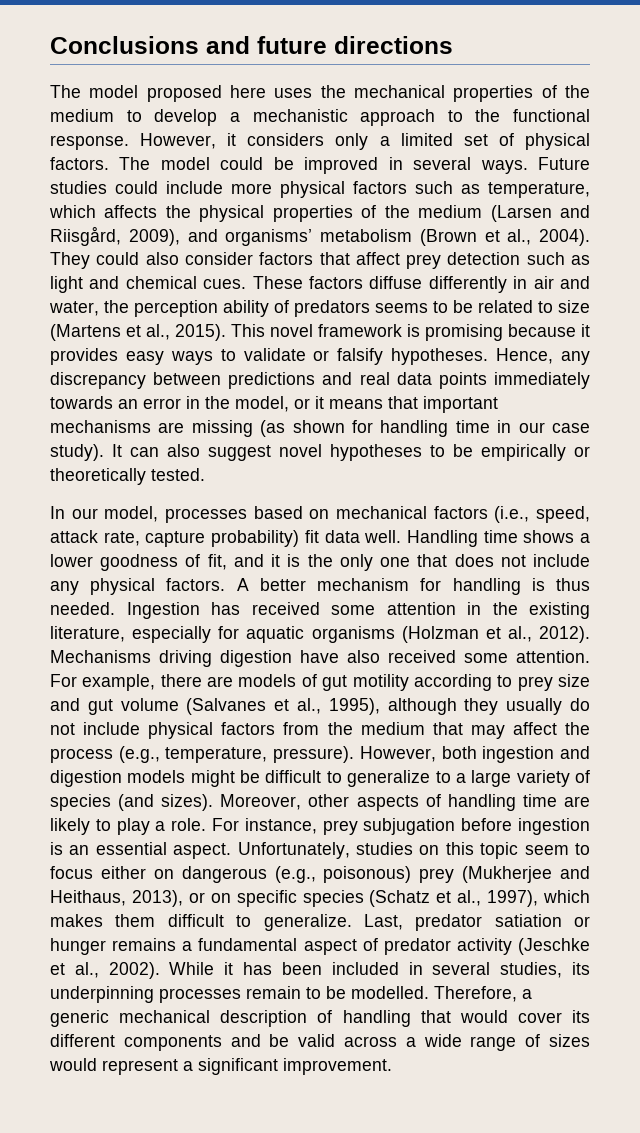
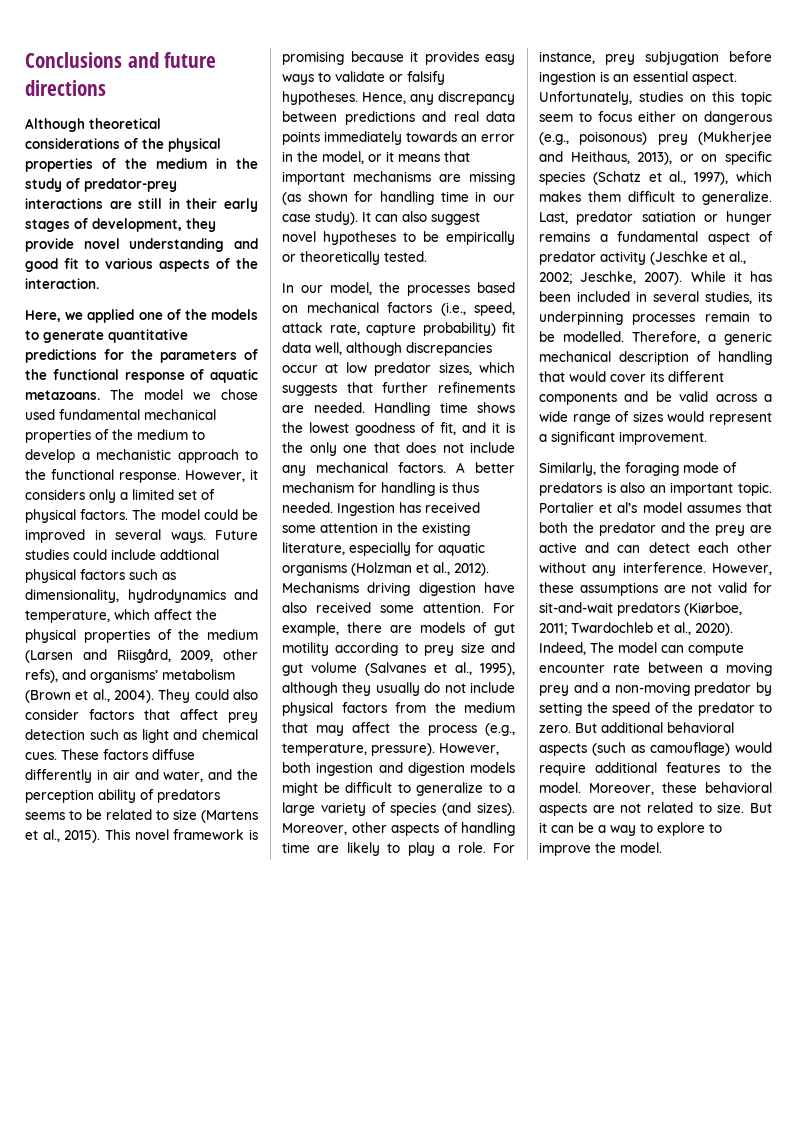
- The model proposed here uses the mechanical properties of the medium to develop a mechanistic approach to the functional response.
+ Although theoretical considerations of the physical properties of the medium in the study of predator-prey interactions are still in their early stages of development, they provide novel understanding and good fit to various aspects of the interaction.
+ Here, we applied one of the models to generate quantitative predictions for the parameters of the functional response of aquatic metazoans. The model we chose used fundamental mechanical properties of the medium to develop a mechanistic approach to the functional response.
- Future studies could include more physical factors such as temperature, which affects the physical properties of the medium (Larsen and Riisgård, 2009), and organisms’ metabolism (Brown et al., 2004).
+ Future studies could include addtional physical factors such as dimensionality, hydrodynamics and temperature, which affect the physical properties of the medium (Larsen and Riisgård, 2009, other refs), and organisms’ metabolism (Brown et al., 2004).
- These factors diffuse differently in air and water, the perception ability of predators seems to be related to size (Martens et al., 2015).
+ These factors diffuse differently in air and water, and the perception ability of predators seems to be related to size (Martens et al., 2015).
- In our model, processes based on mechanical factors (i.e., speed, attack rate, capture probability) fit data well.
+ In our model, the processes based on mechanical factors (i.e., speed, attack rate, capture probability) fit data well, although discrepancies occur at low predator sizes, which suggests that further refinements are needed.
- Handling time shows a lower goodness of fit, and it is the only one that does not include any physical factors.
+ Handling time shows the lowest goodness of fit, and it is the only one that does not include any mechanical factors.
- Last, predator satiation or hunger remains a fundamental aspect of predator activity (Jeschke et al., 2002).
+ Last, predator satiation or hunger remains a fundamental aspect of predator activity (Jeschke et al., 2002; Jeschke, 2007).
+ Similarly, the foraging mode of predators is also an important topic. Portalier et al’s model assumes that both the predator and the prey are active and can detect each other without any interference. However, these assumptions are not valid for sit-and-wait predators (Kiørboe, 2011; Twardochleb et al., 2020). Indeed, The model can compute encounter rate between a moving prey and a non-moving predator by setting the speed of the predator to zero. But additional behavioral aspects (such as camouflage) would require additional features to the model. Moreover, these behavioral aspects are not related to size. But it can be a way to explore to improve the model.

